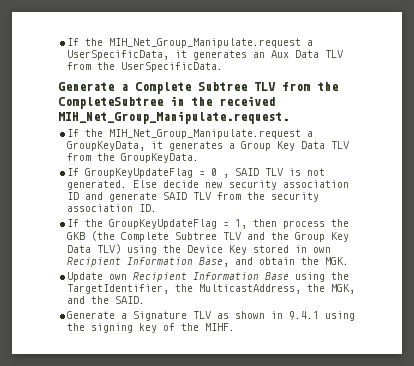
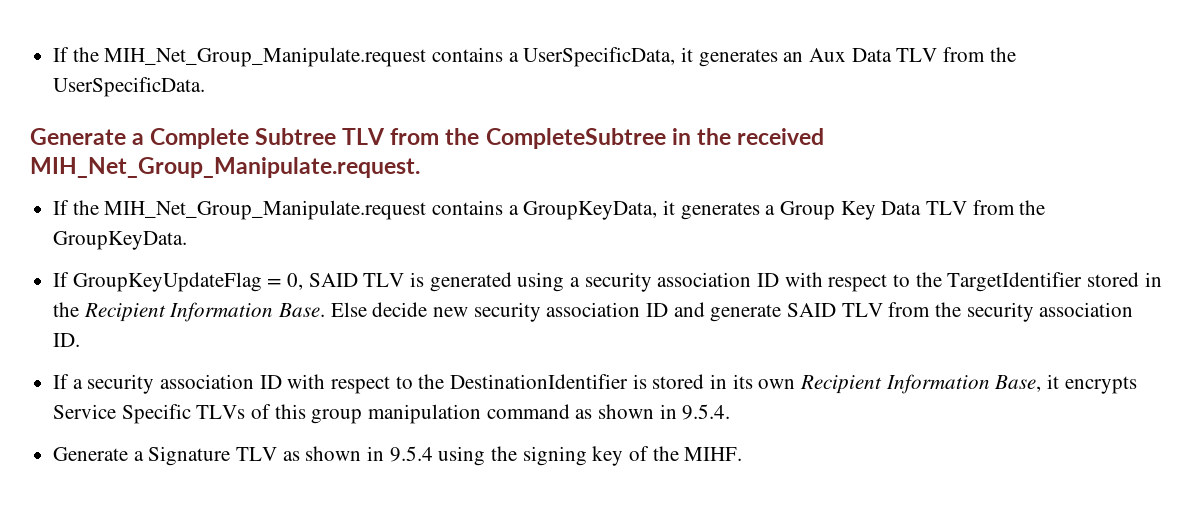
- If the MIH_Net_Group_Manipulate.request a UserSpecificData, it generates an Aux Data TLV from the UserSpecificData.
+ If the MIH_Net_Group_Manipulate.request contains a UserSpecificData, it generates an Aux Data TLV from the UserSpecificData.
- If the MIH_Net_Group_Manipulate.request a GroupKeyData, it generates a Group Key Data TLV from the GroupKeyData.
+ If the MIH_Net_Group_Manipulate.request contains a GroupKeyData, it generates a Group Key Data TLV from the GroupKeyData.
- If GroupKeyUpdateFlag = 0 , SAID TLV is not generated.
+ If GroupKeyUpdateFlag = 0, SAID TLV is generated using a security association ID with respect to the TargetIdentifier stored in the Recipient Information Base.
- If the GroupKeyUpdateFlag = 1, then process the GKB (the Complete Subtree TLV and the Group Key Data TLV) using the Device Key stored in own Recipient Information Base, and obtain the MGK.
- Update own Recipient Information Base using the TargetIdentifier, the MulticastAddress, the MGK, and the SAID.
+ If a security association ID with respect to the DestinationIdentifier is stored in its own Recipient Information Base, it encrypts Service Specific TLVs of this group manipulation command as shown in 9.5.4.
- Generate a Signature TLV as shown in 9.4.1 using the signing key of the MIHF.
+ Generate a Signature TLV as shown in 9.5.4 using the signing key of the MIHF.

